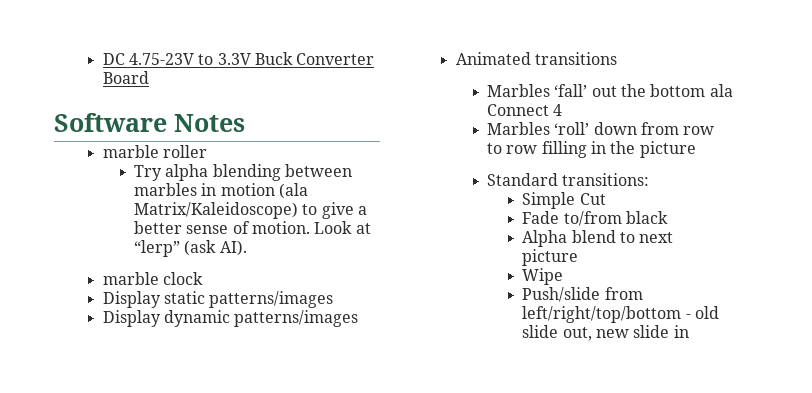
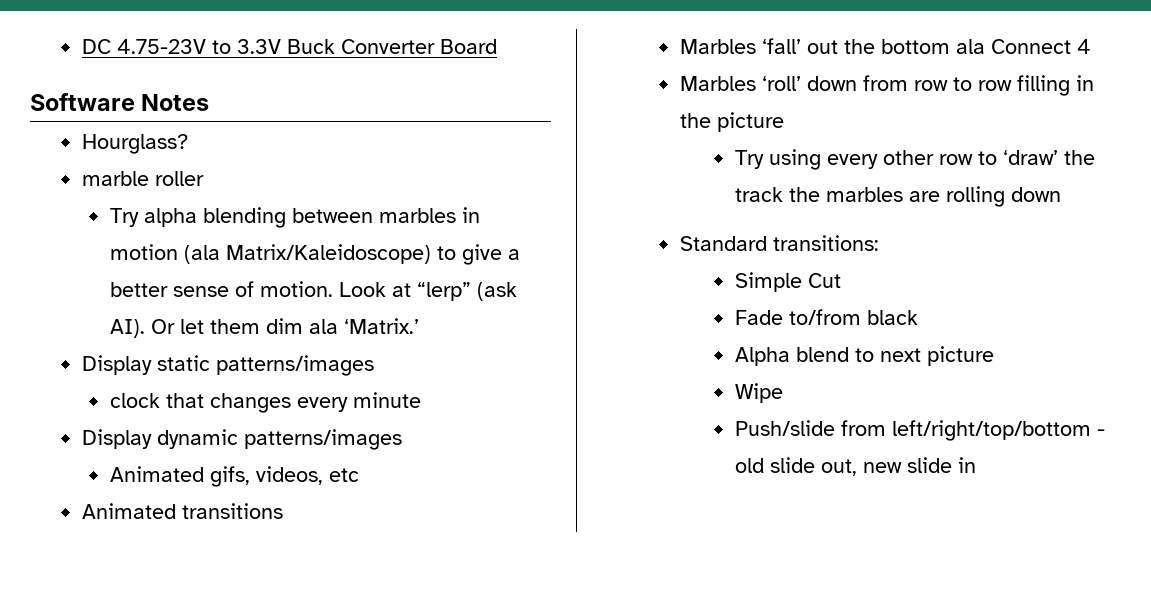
+ Hourglass?
- Look at “lerp” (ask AI).
- marble clock
+ Look at “lerp” (ask AI). Or let them dim ala ‘Matrix.’
  Display static patterns/images
+ clock that changes every minute
+ Animated gifs, videos, etc
+ Try using every other row to ‘draw’ the track the marbles are rolling down

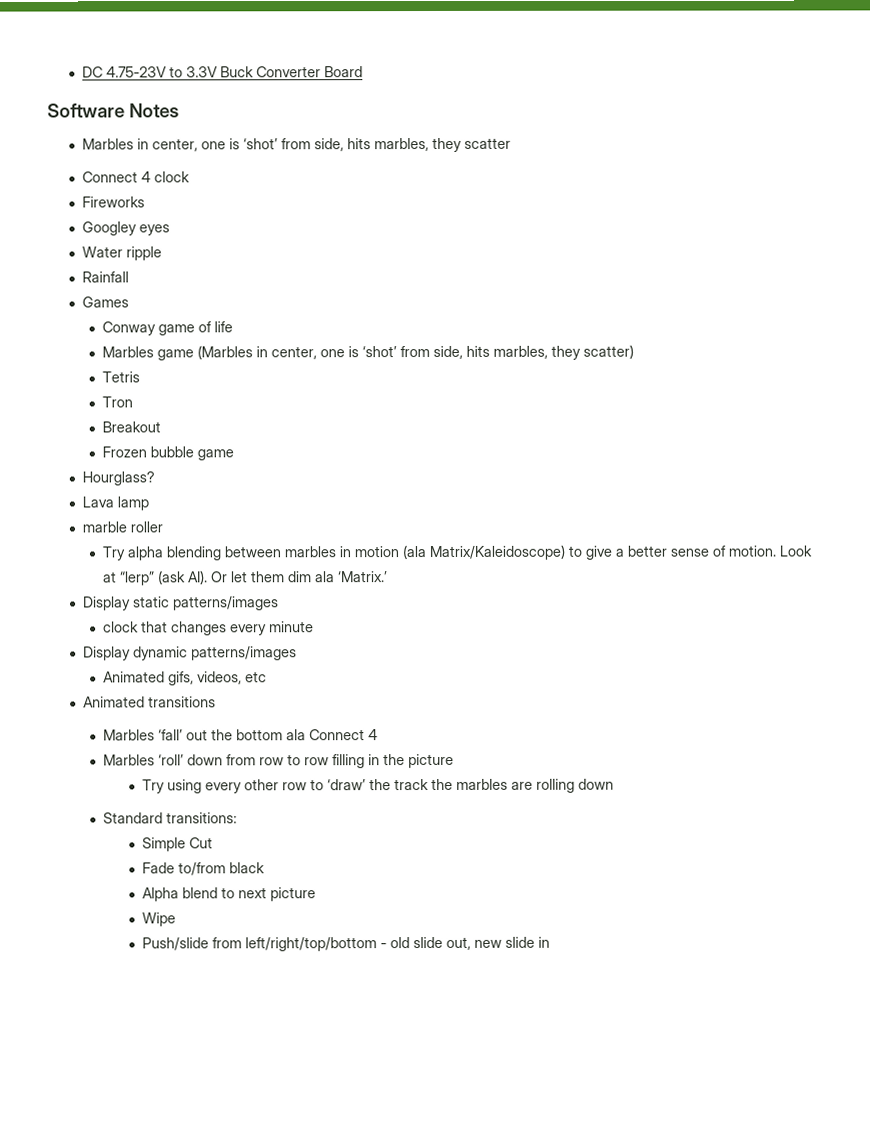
+ Marbles in center, one is ‘shot’ from side, hits marbles, they scatter
+ Connect 4 clock
+ Fireworks
+ Googley eyes
+ Water ripple
+ Rainfall
+ Games
+ Conway game of life
+ Marbles game (Marbles in center, one is ‘shot’ from side, hits marbles, they scatter)
+ Tetris
+ Tron
+ Breakout
+ Frozen bubble game
+ Lava lamp

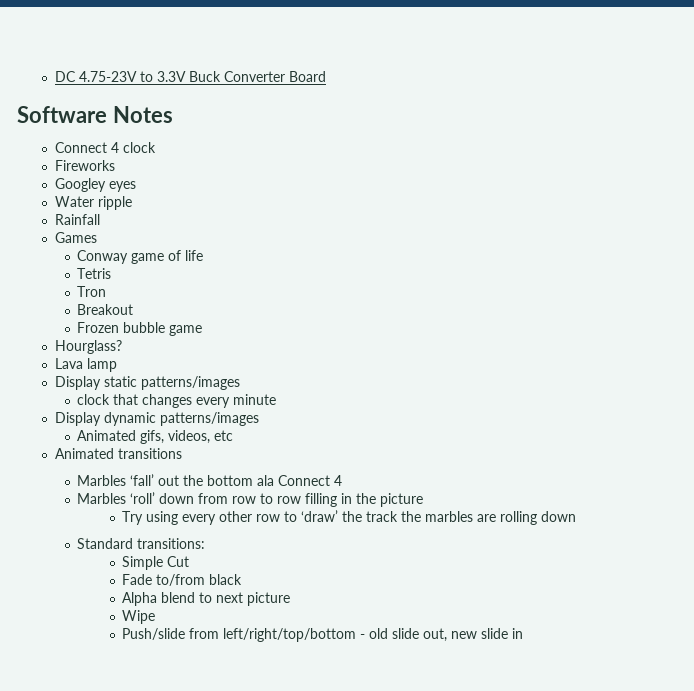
- Marbles in center, one is ‘shot’ from side, hits marbles, they scatter
- Marbles game (Marbles in center, one is ‘shot’ from side, hits marbles, they scatter)
- marble roller
- Try alpha blending between marbles in motion (ala Matrix/Kaleidoscope) to give a better sense of motion. Look at “lerp” (ask AI). Or let them dim ala ‘Matrix.’

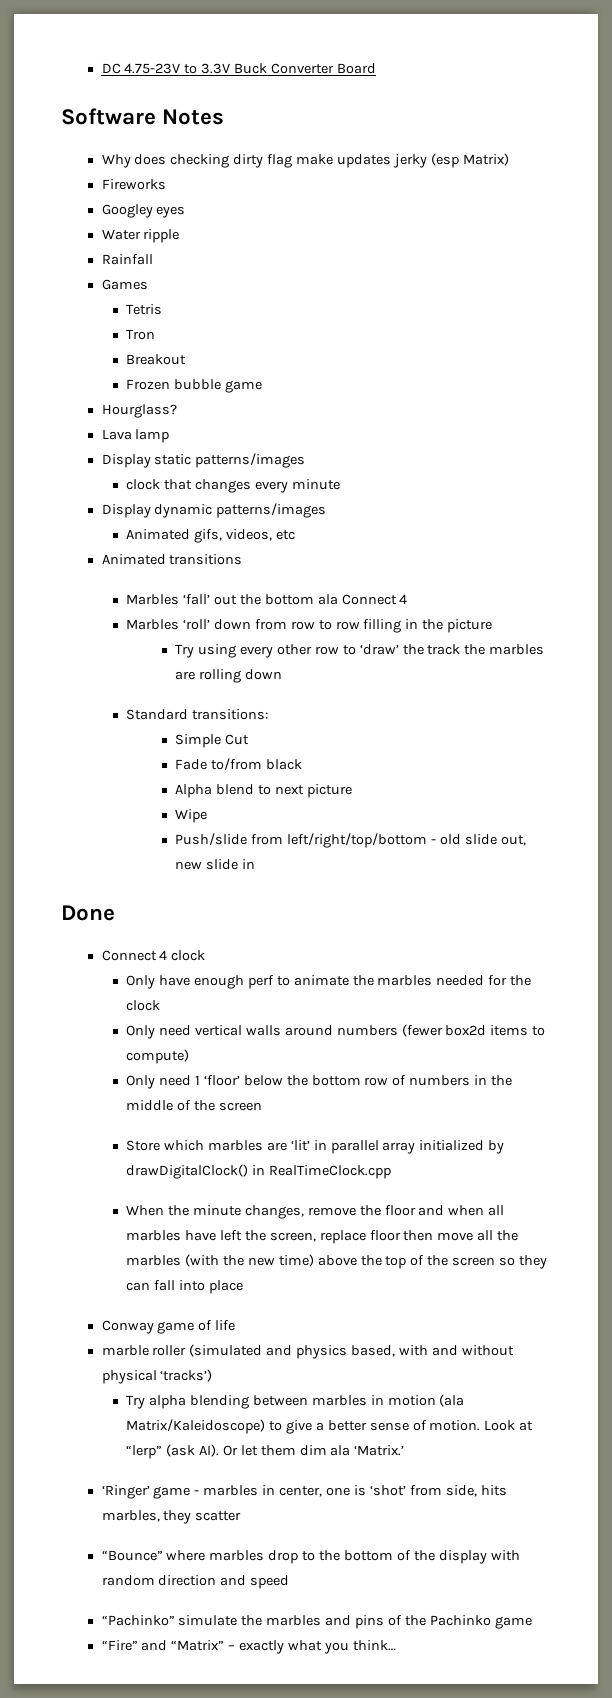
- Connect 4 clock
+ Why does checking dirty flag make updates jerky (esp Matrix)
- Conway game of life
+ Done
+ Connect 4 clock
+ Only have enough perf to animate the marbles needed for the clock
+ Only need vertical walls around numbers (fewer box2d items to compute)
+ Only need 1 ‘floor’ below the bottom row of numbers in the middle of the screen
+ Store which marbles are ‘lit’ in parallel array initialized by drawDigitalClock() in RealTimeClock.cpp
+ When the minute changes, remove the floor and when all marbles have left the screen, replace floor then move all the marbles (with the new time) above the top of the screen so they can fall into place
+ Conway game of life
+ marble roller (simulated and physics based, with and without physical ‘tracks’)
+ Try alpha blending between marbles in motion (ala Matrix/Kaleidoscope) to give a better sense of motion. Look at “lerp” (ask AI). Or let them dim ala ‘Matrix.’
+ ‘Ringer’ game - marbles in center, one is ‘shot’ from side, hits marbles, they scatter
+ “Bounce” where marbles drop to the bottom of the display with random direction and speed
+ “Pachinko” simulate the marbles and pins of the Pachinko game
+ “Fire” and “Matrix” – exactly what you think…

